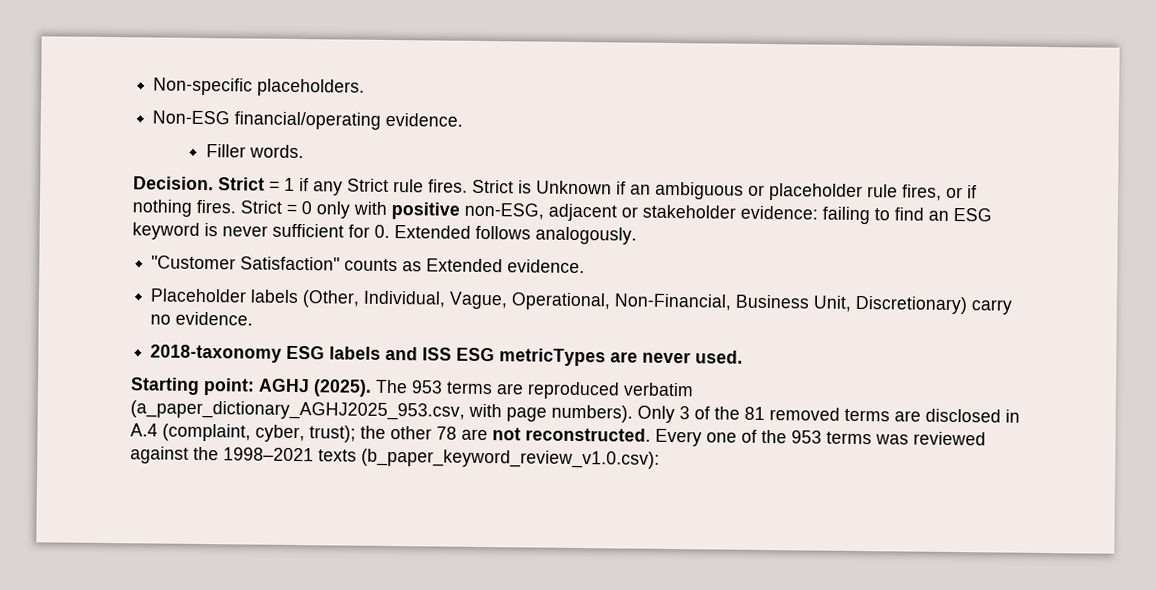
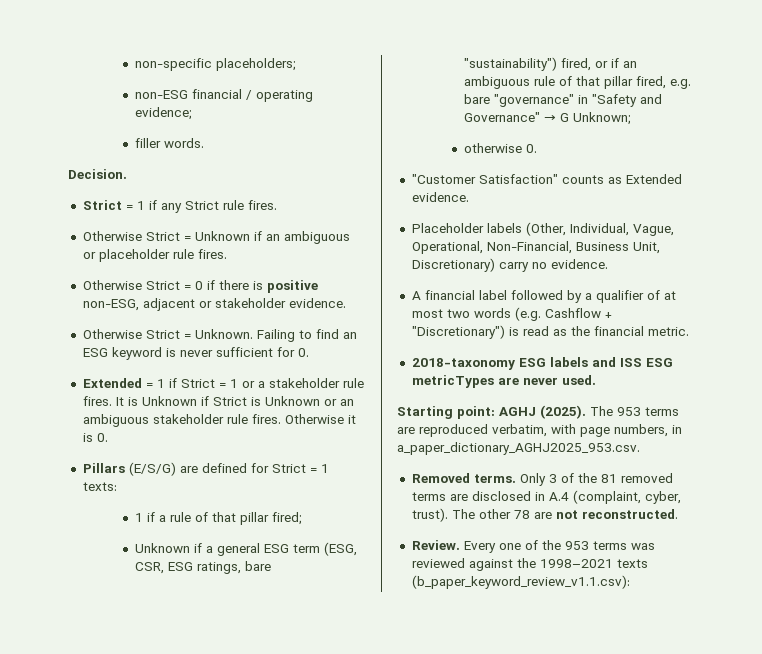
- Non-specific placeholders.
- Non-ESG financial/operating evidence.
- Filler words.
+ non-specific placeholders;
+ non-ESG financial / operating evidence;
+ filler words.
- Decision. Strict = 1 if any Strict rule fires. Strict is Unknown if an ambiguous or placeholder rule fires, or if nothing fires. Strict = 0 only with positive non-ESG, adjacent or stakeholder evidence: failing to find an ESG keyword is never sufficient for 0. Extended follows analogously.
+ Decision.
+ Strict = 1 if any Strict rule fires.
+ Otherwise Strict = Unknown if an ambiguous or placeholder rule fires.
+ Otherwise Strict = 0 if there is positive non-ESG, adjacent or stakeholder evidence.
+ Otherwise Strict = Unknown. Failing to find an ESG keyword is never sufficient for 0.
+ Extended = 1 if Strict = 1 or a stakeholder rule fires. It is Unknown if Strict is Unknown or an ambiguous stakeholder rule fires. Otherwise it is 0.
+ Pillars (E/S/G) are defined for Strict = 1 texts:
+ 1 if a rule of that pillar fired;
+ Unknown if a general ESG term (ESG, CSR, ESG ratings, bare "sustainability") fired, or if an ambiguous rule of that pillar fired, e.g. bare "governance" in "Safety and Governance" → G Unknown;
+ otherwise 0.
+ A financial label followed by a qualifier of at most two words (e.g. Cashflow + "Discretionary") is read as the financial metric.
- The 953 terms are reproduced verbatim (a_paper_dictionary_AGHJ2025_953.csv, with page numbers).
+ The 953 terms are reproduced verbatim, with page numbers, in a_paper_dictionary_AGHJ2025_953.csv.
+ Removed terms.
- Only 3 of the 81 removed terms are disclosed in A.4 (complaint, cyber, trust); the other 78 are not reconstructed.
+ Only 3 of the 81 removed terms are disclosed in A.4 (complaint, cyber, trust). The other 78 are not reconstructed.
+ Review.
- Every one of the 953 terms was reviewed against the 1998–2021 texts (b_paper_keyword_review_v1.0.csv):
+ Every one of the 953 terms was reviewed against the 1998–2021 texts (b_paper_keyword_review_v1.1.csv):

